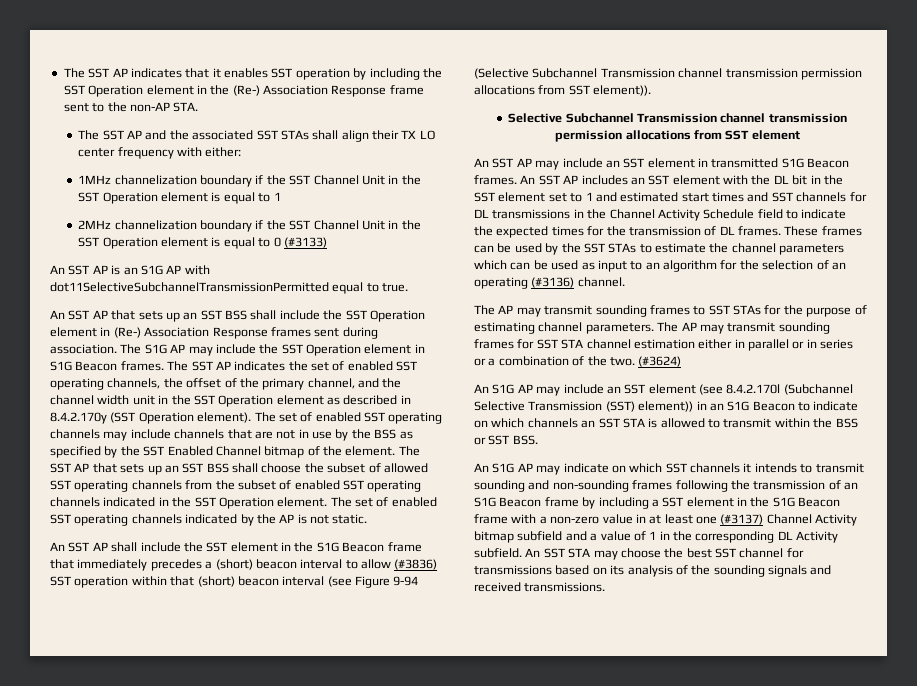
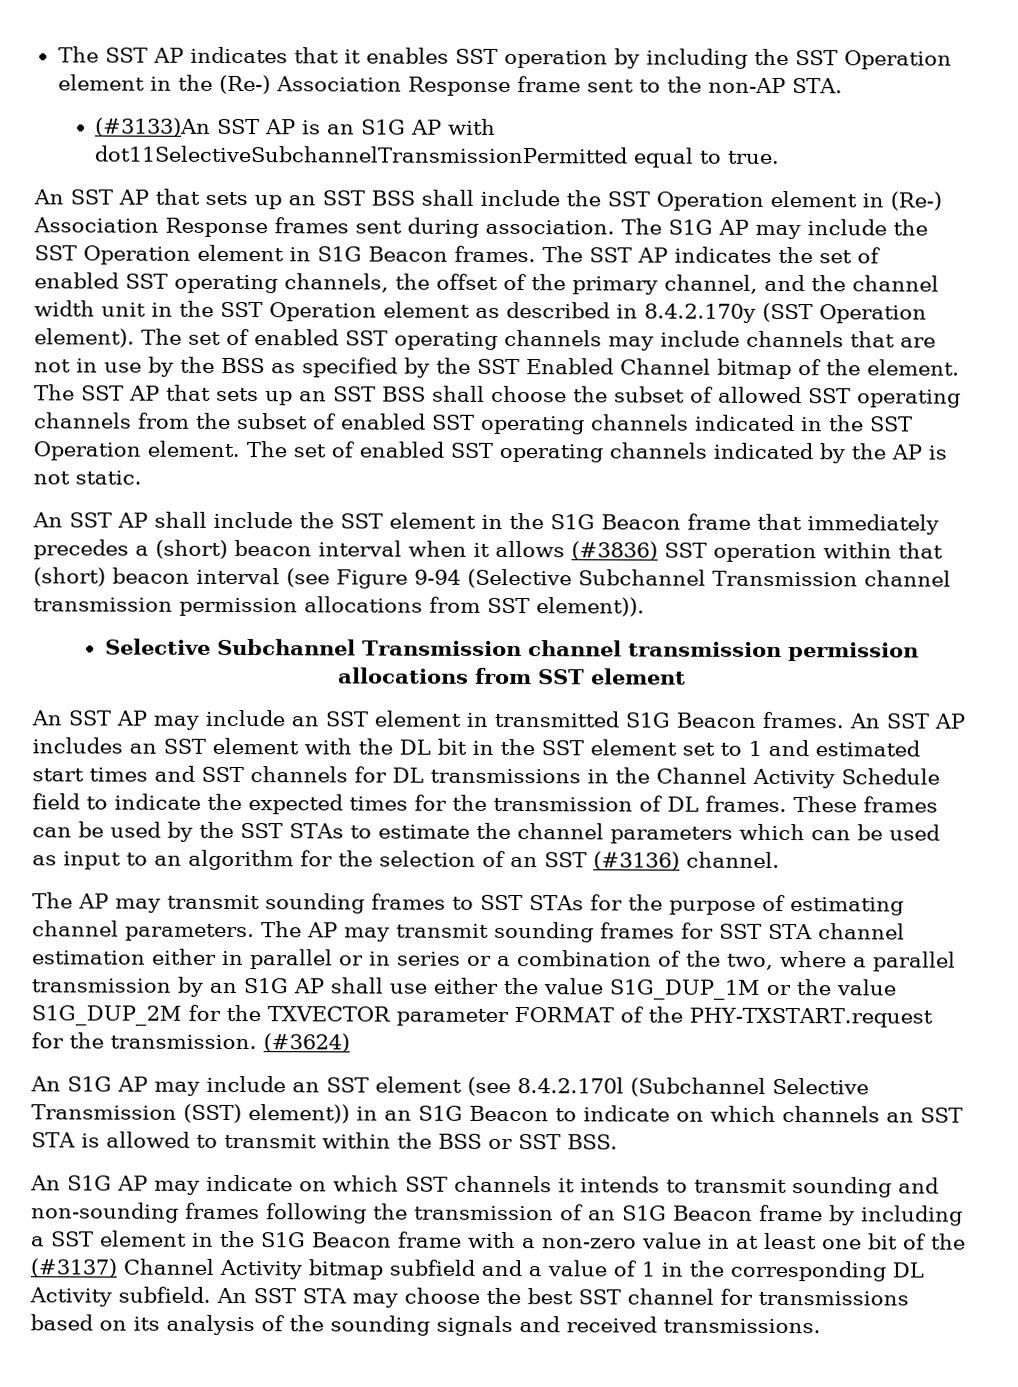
- The SST AP and the associated SST STAs shall align their TX LO center frequency with either:
- 1MHz channelization boundary if the SST Channel Unit in the SST Operation element is equal to 1
- 2MHz channelization boundary if the SST Channel Unit in the SST Operation element is equal to 0 (#3133)
- An SST AP is an S1G AP with dot11SelectiveSubchannelTransmissionPermitted equal to true.
+ (#3133)An SST AP is an S1G AP with dot11SelectiveSubchannelTransmissionPermitted equal to true.
- An SST AP shall include the SST element in the S1G Beacon frame that immediately precedes a (short) beacon interval to allow (#3836) SST operation within that (short) beacon interval (see Figure 9-94 (Selective Subchannel Transmission channel transmission permission allocations from SST element)).
+ An SST AP shall include the SST element in the S1G Beacon frame that immediately precedes a (short) beacon interval when it allows (#3836) SST operation within that (short) beacon interval (see Figure 9-94 (Selective Subchannel Transmission channel transmission permission allocations from SST element)).
- These frames can be used by the SST STAs to estimate the channel parameters which can be used as input to an algorithm for the selection of an operating (#3136) channel.
+ These frames can be used by the SST STAs to estimate the channel parameters which can be used as input to an algorithm for the selection of an SST (#3136) channel.
- The AP may transmit sounding frames for SST STA channel estimation either in parallel or in series or a combination of the two.
+ The AP may transmit sounding frames for SST STA channel estimation either in parallel or in series or a combination of the two, where a parallel transmission by an S1G AP shall use either the value S1G_DUP_1M or the value S1G_DUP_2M for the TXVECTOR parameter FORMAT of the PHY-TXSTART.request for the transmission.
- An S1G AP may indicate on which SST channels it intends to transmit sounding and non-sounding frames following the transmission of an S1G Beacon frame by including a SST element in the S1G Beacon frame with a non-zero value in at least one (#3137) Channel Activity bitmap subfield and a value of 1 in the corresponding DL Activity subfield.
+ An S1G AP may indicate on which SST channels it intends to transmit sounding and non-sounding frames following the transmission of an S1G Beacon frame by including a SST element in the S1G Beacon frame with a non-zero value in at least one bit of the (#3137) Channel Activity bitmap subfield and a value of 1 in the corresponding DL Activity subfield.

